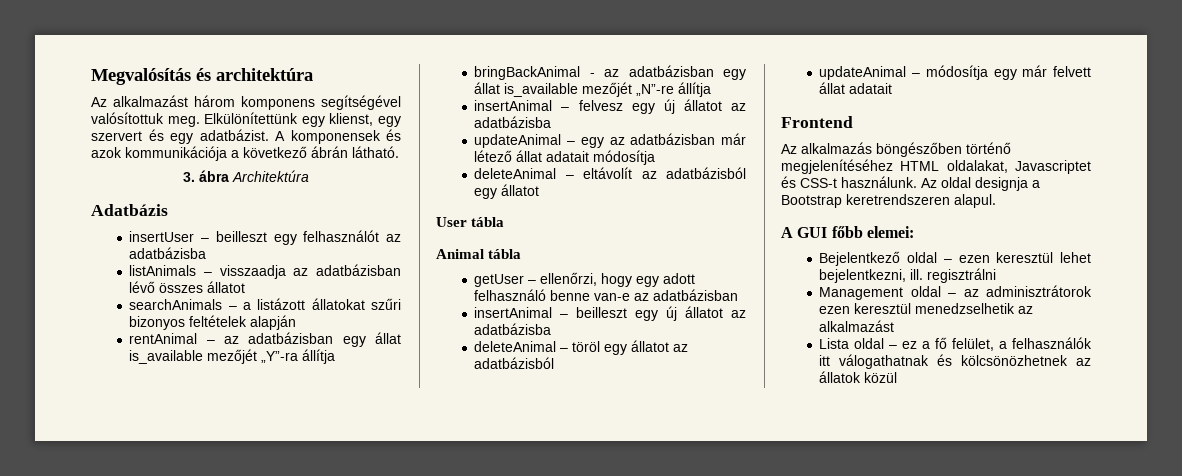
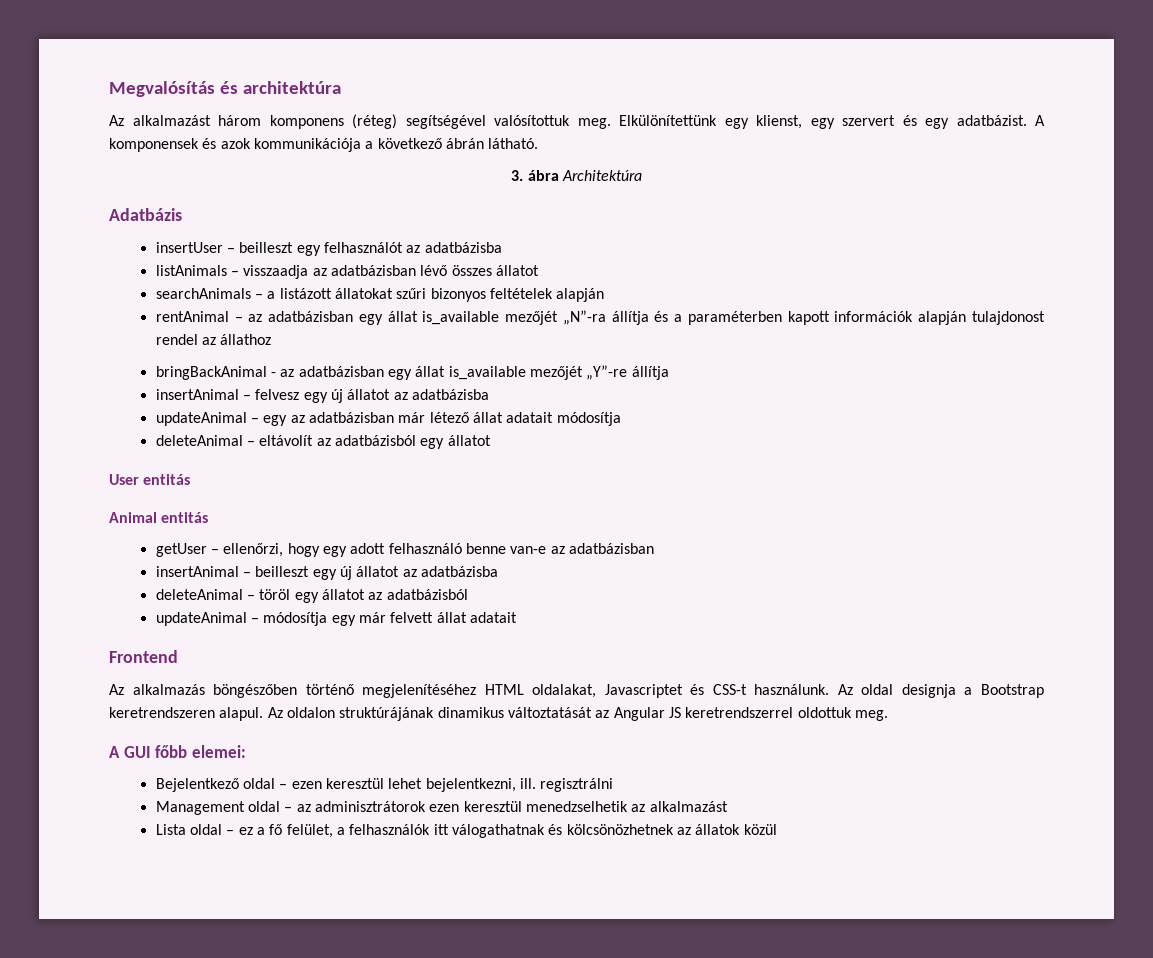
- Az alkalmazást három komponens segítségével valósítottuk meg.
+ Az alkalmazást három komponens (réteg) segítségével valósítottuk meg.
- rentAnimal – az adatbázisban egy állat is_available mezőjét „Y”-ra állítja
+ rentAnimal – az adatbázisban egy állat is_available mezőjét „N”-ra állítja és a paraméterben kapott információk alapján tulajdonost rendel az állathoz
- bringBackAnimal - az adatbázisban egy állat is_available mezőjét „N”-re állítja
+ bringBackAnimal - az adatbázisban egy állat is_available mezőjét „Y”-re állítja
- User tábla
+ User entitás
- Animal tábla
+ Animal entitás
+ Az oldalon struktúrájának dinamikus változtatását az Angular JS keretrendszerrel oldottuk meg.

